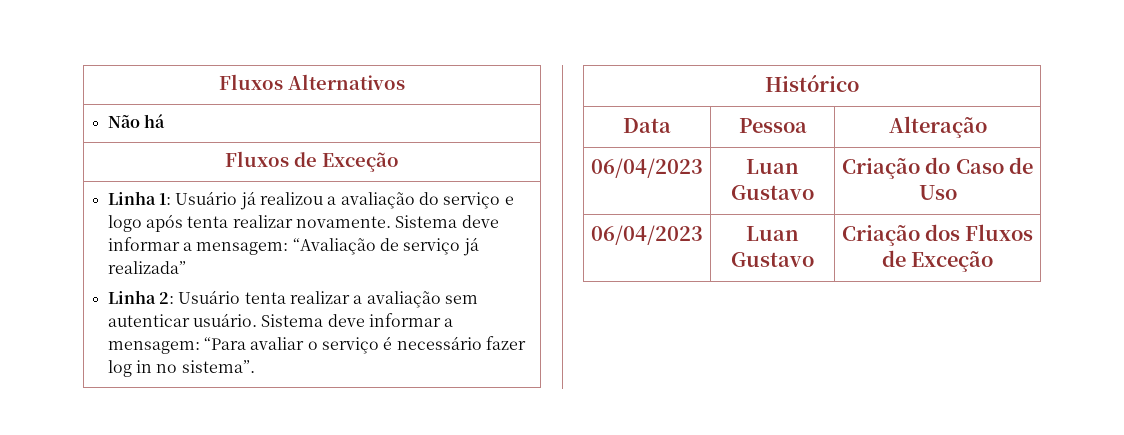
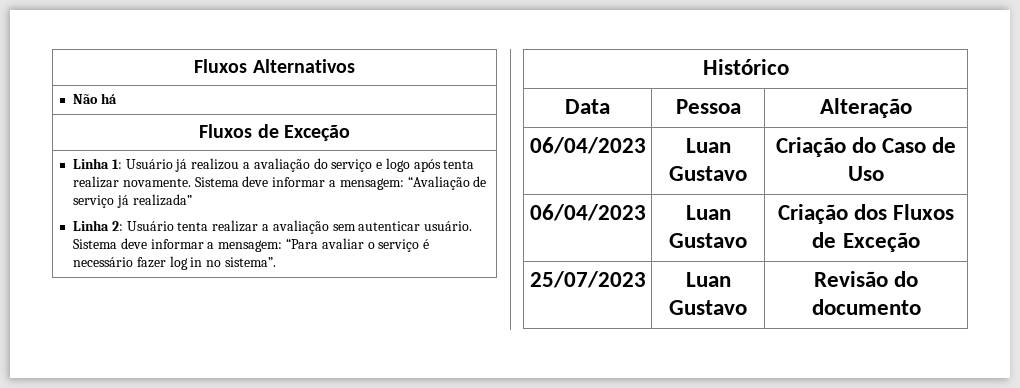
+ 25/07/2023 | Luan Gustavo | Revisão do documento

